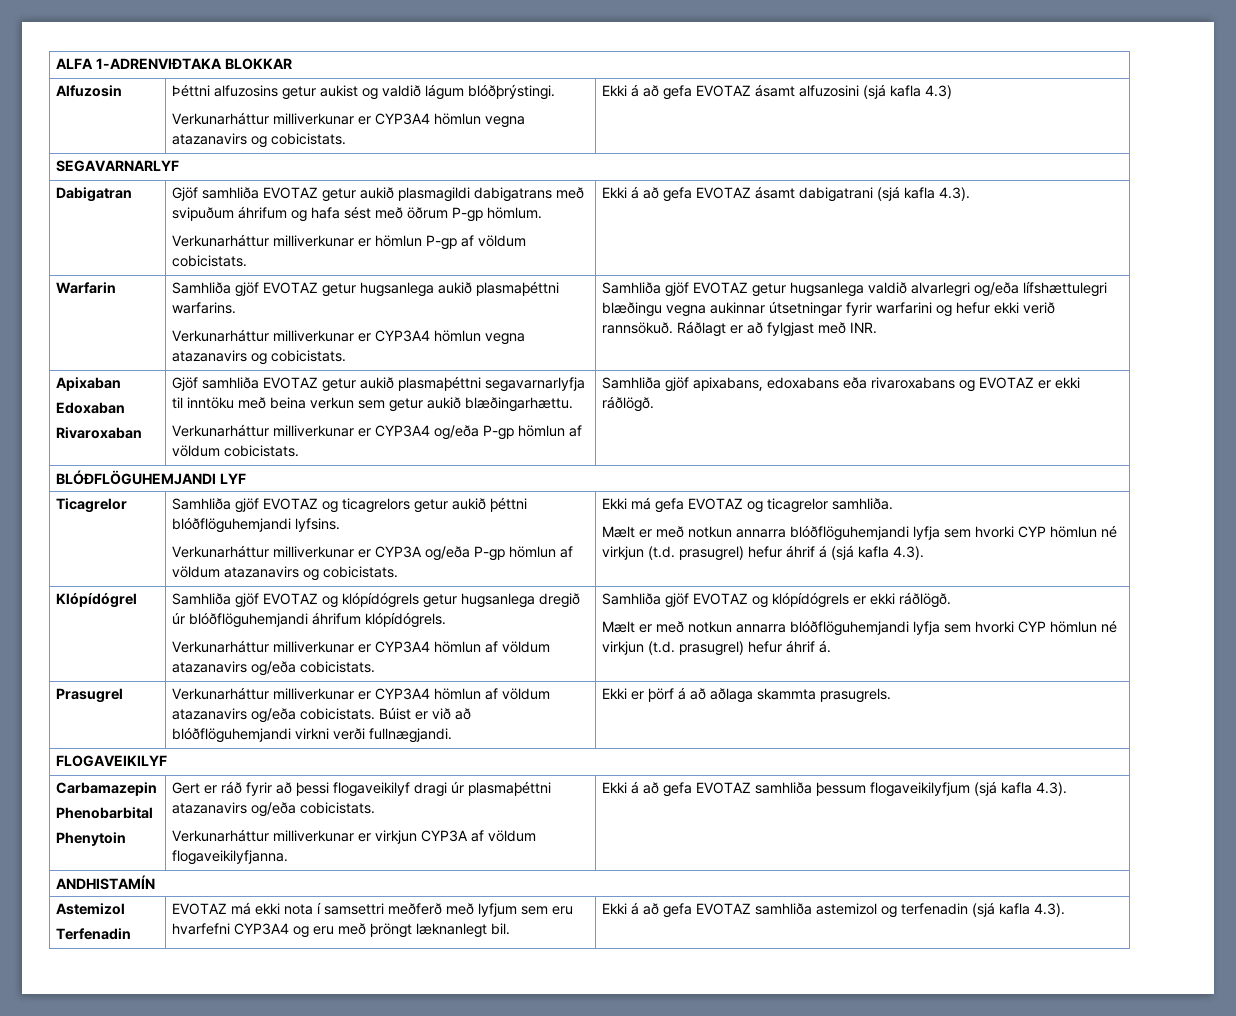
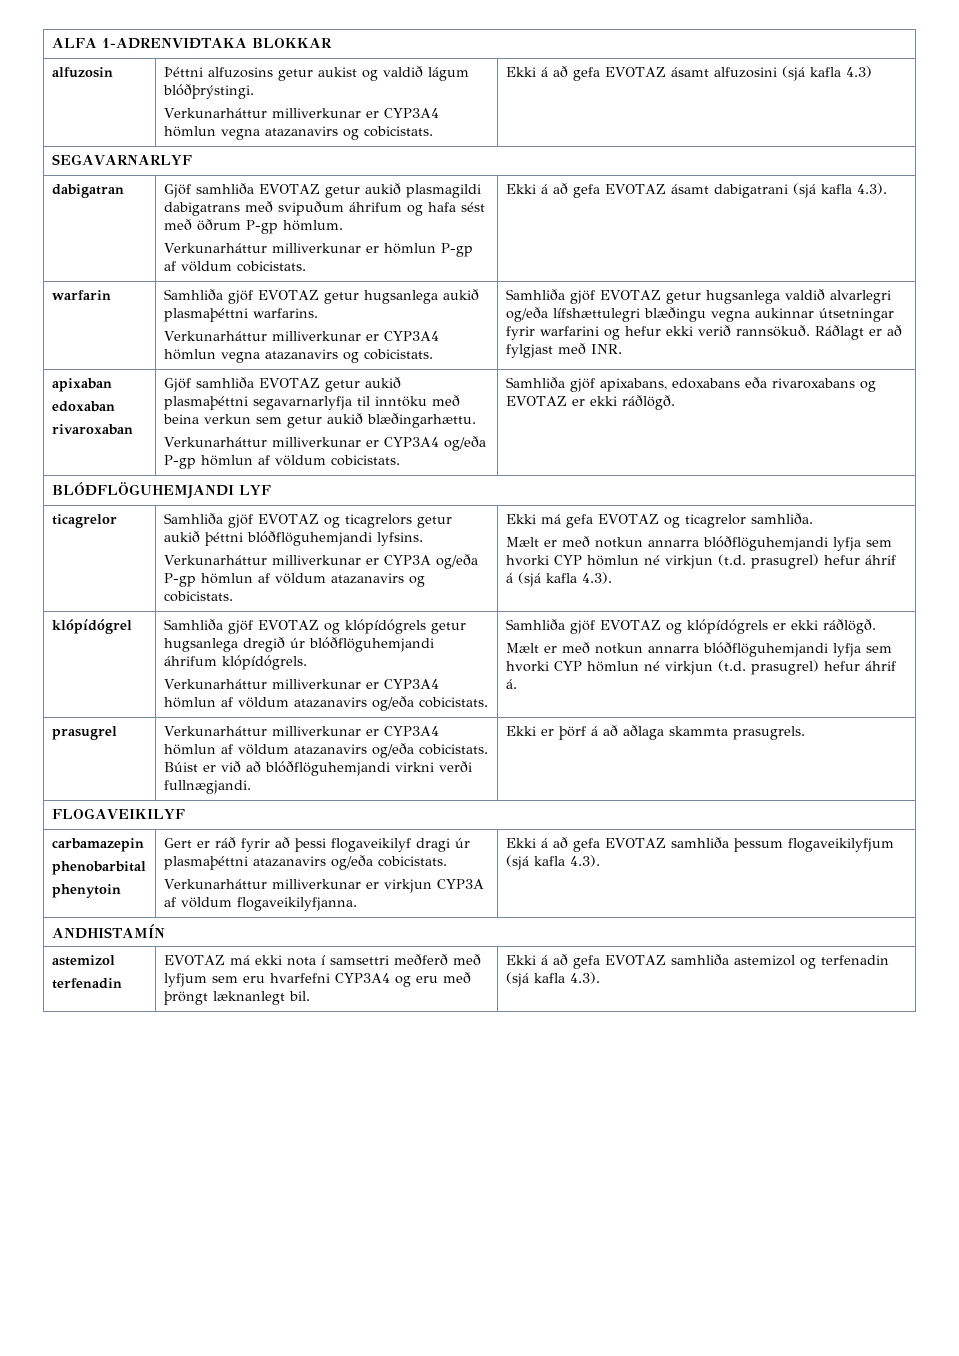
- Alfuzosin | Þéttni alfuzosins getur aukist og valdið lágum blóðþrýstingi.
+ alfuzosin | Þéttni alfuzosins getur aukist og valdið lágum blóðþrýstingi.
- Dabigatran | Gjöf samhliða EVOTAZ getur aukið plasmagildi dabigatrans með svipuðum áhrifum og hafa sést með öðrum P-gp hömlum.
+ dabigatran | Gjöf samhliða EVOTAZ getur aukið plasmagildi dabigatrans með svipuðum áhrifum og hafa sést með öðrum P-gp hömlum.
- Warfarin
+ warfarin
- Apixaban
- Edoxaban
- Rivaroxaban | Gjöf samhliða EVOTAZ getur aukið plasmaþéttni segavarnarlyfja til inntöku með beina verkun sem getur aukið blæðingarhættu.
+ apixaban
+ edoxaban
+ rivaroxaban | Gjöf samhliða EVOTAZ getur aukið plasmaþéttni segavarnarlyfja til inntöku með beina verkun sem getur aukið blæðingarhættu.
  BLÓÐFLÖGUHEMJANDI LYF
- Ticagrelor
+ ticagrelor
- Klópídógrel
+ klópídógrel
- Prasugrel | Verkunarháttur milliverkunar er CYP3A4 hömlun af völdum atazanavirs og/eða cobicistats. Búist er við að blóðflöguhemjandi virkni verði fullnægjandi. | Ekki er þörf á að aðlaga skammta prasugrels.
+ prasugrel | Verkunarháttur milliverkunar er CYP3A4 hömlun af völdum atazanavirs og/eða cobicistats. Búist er við að blóðflöguhemjandi virkni verði fullnægjandi. | Ekki er þörf á að aðlaga skammta prasugrels.
- Carbamazepin
- Phenobarbital
- Phenytoin | Gert er ráð fyrir að þessi flogaveikilyf dragi úr plasmaþéttni atazanavirs og/eða cobicistats.
+ carbamazepin
+ phenobarbital
+ phenytoin | Gert er ráð fyrir að þessi flogaveikilyf dragi úr plasmaþéttni atazanavirs og/eða cobicistats.
  ANDHISTAMÍN
- Astemizol
- Terfenadin | EVOTAZ má ekki nota í samsettri meðferð með lyfjum sem eru hvarfefni CYP3A4 og eru með þröngt læknanlegt bil. | Ekki á að gefa EVOTAZ samhliða astemizol og terfenadin (sjá kafla 4.3).
+ astemizol
+ terfenadin | EVOTAZ má ekki nota í samsettri meðferð með lyfjum sem eru hvarfefni CYP3A4 og eru með þröngt læknanlegt bil. | Ekki á að gefa EVOTAZ samhliða astemizol og terfenadin (sjá kafla 4.3).

